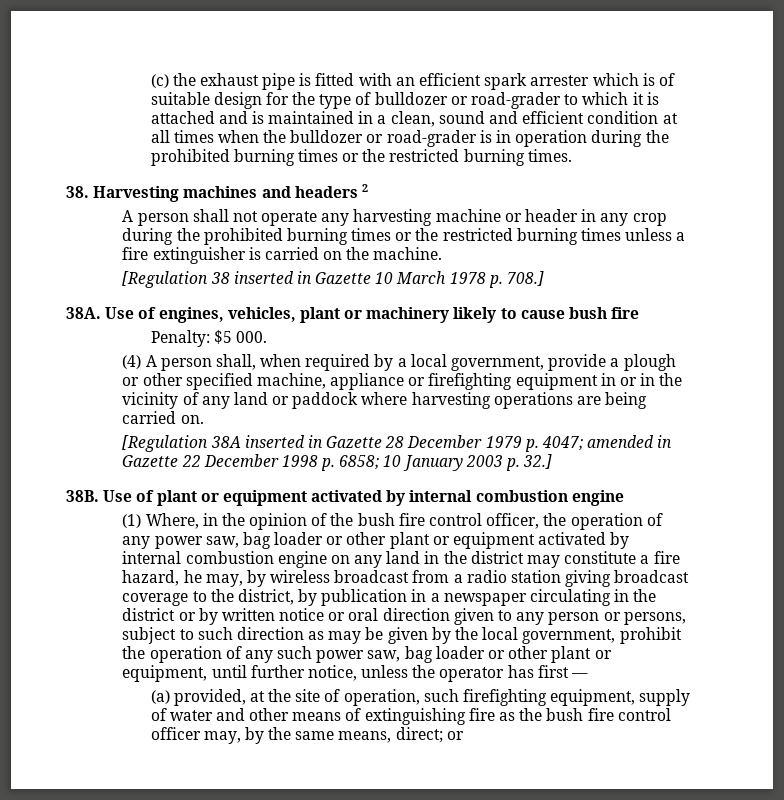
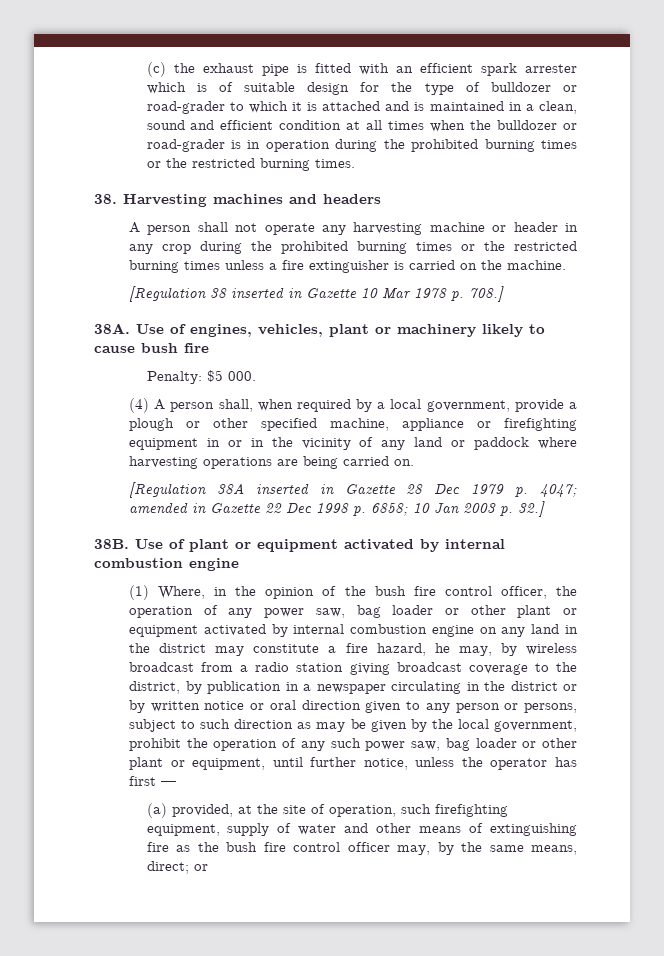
- 38. Harvesting machines and headers 2
+ 38. Harvesting machines and headers
- [Regulation 38 inserted in Gazette 10 March 1978 p. 708.]
+ [Regulation 38 inserted in Gazette 10 Mar 1978 p. 708.]
- [Regulation 38A inserted in Gazette 28 December 1979 p. 4047; amended in Gazette 22 December 1998 p. 6858; 10 January 2003 p. 32.]
+ [Regulation 38A inserted in Gazette 28 Dec 1979 p. 4047; amended in Gazette 22 Dec 1998 p. 6858; 10 Jan 2003 p. 32.]

